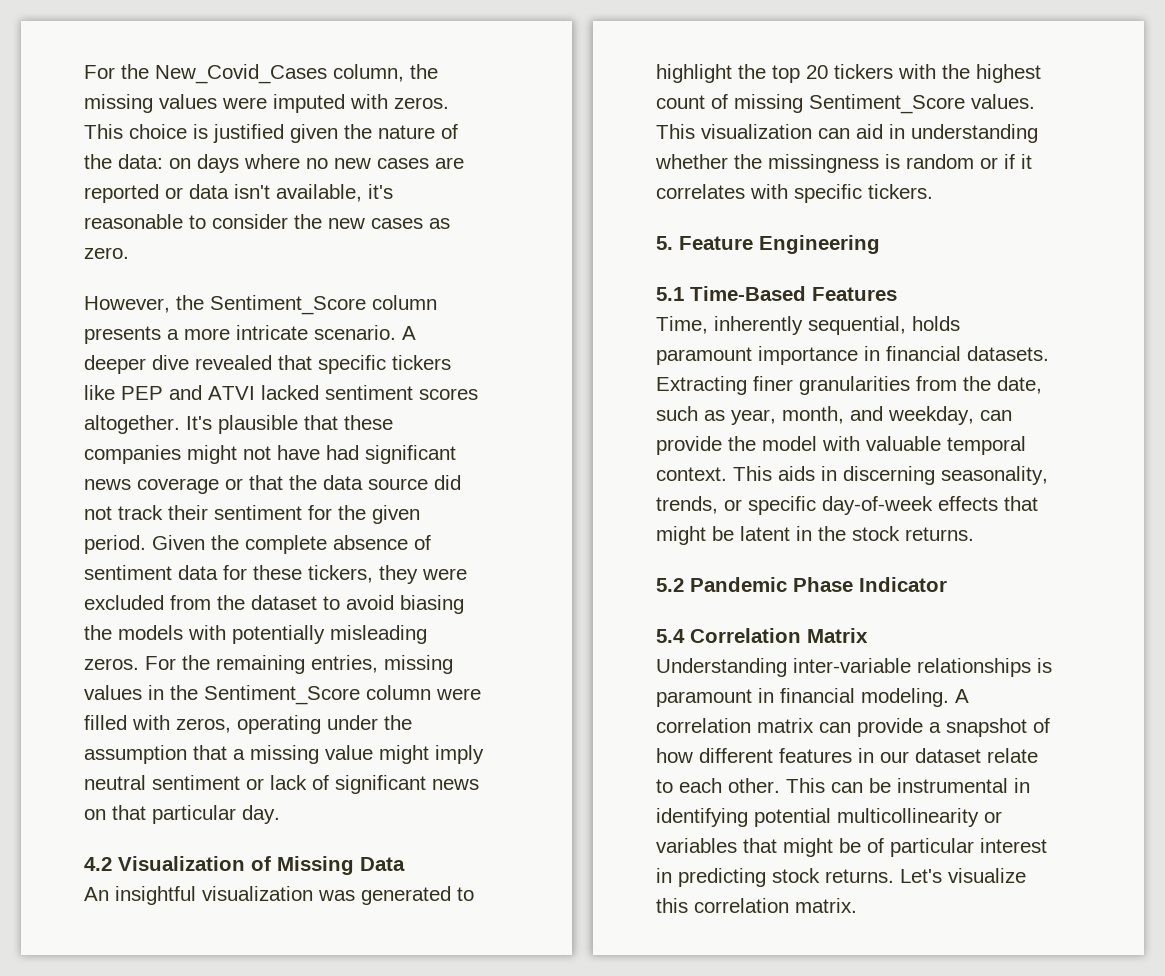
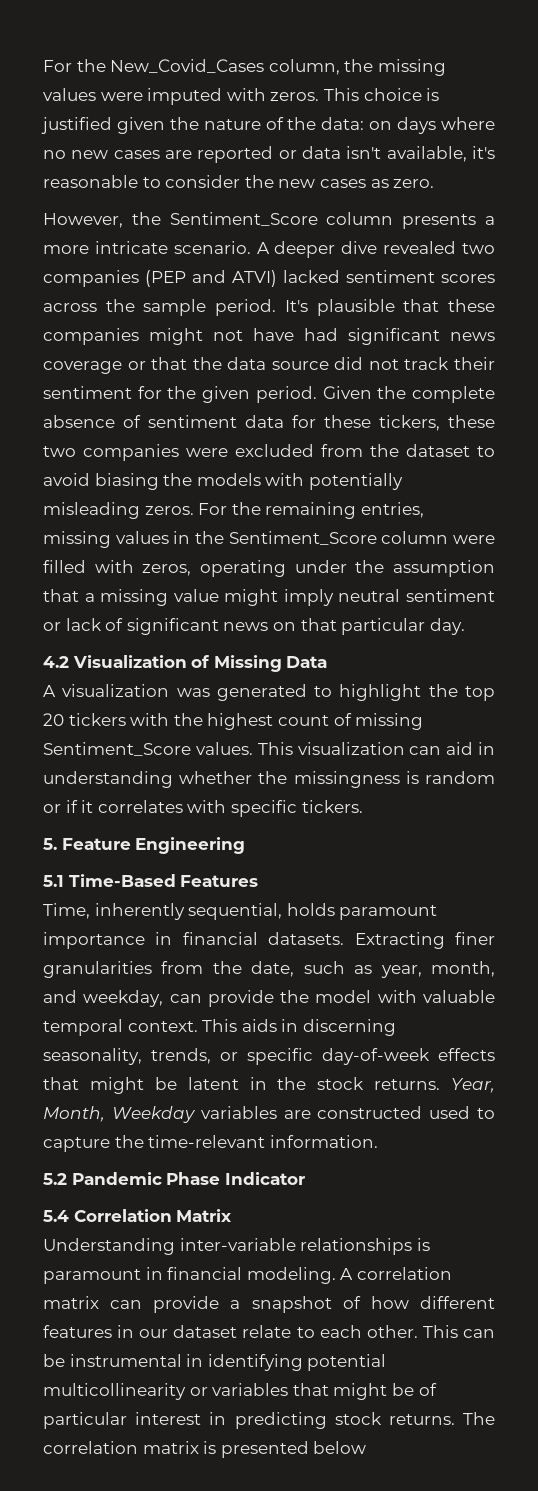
- A deeper dive revealed that specific tickers like PEP and ATVI lacked sentiment scores altogether.
+ A deeper dive revealed two companies (PEP and ATVI) lacked sentiment scores across the sample period.
- Given the complete absence of sentiment data for these tickers, they were excluded from the dataset to avoid biasing the models with potentially misleading zeros.
+ Given the complete absence of sentiment data for these tickers, these two companies were excluded from the dataset to avoid biasing the models with potentially misleading zeros.
- An insightful visualization was generated to highlight the top 20 tickers with the highest count of missing Sentiment_Score values.
+ A visualization was generated to highlight the top 20 tickers with the highest count of missing Sentiment_Score values.
+ Year, Month, Weekday variables are constructed used to capture the time-relevant information.
- Let's visualize this correlation matrix.
+ The correlation matrix is presented below

